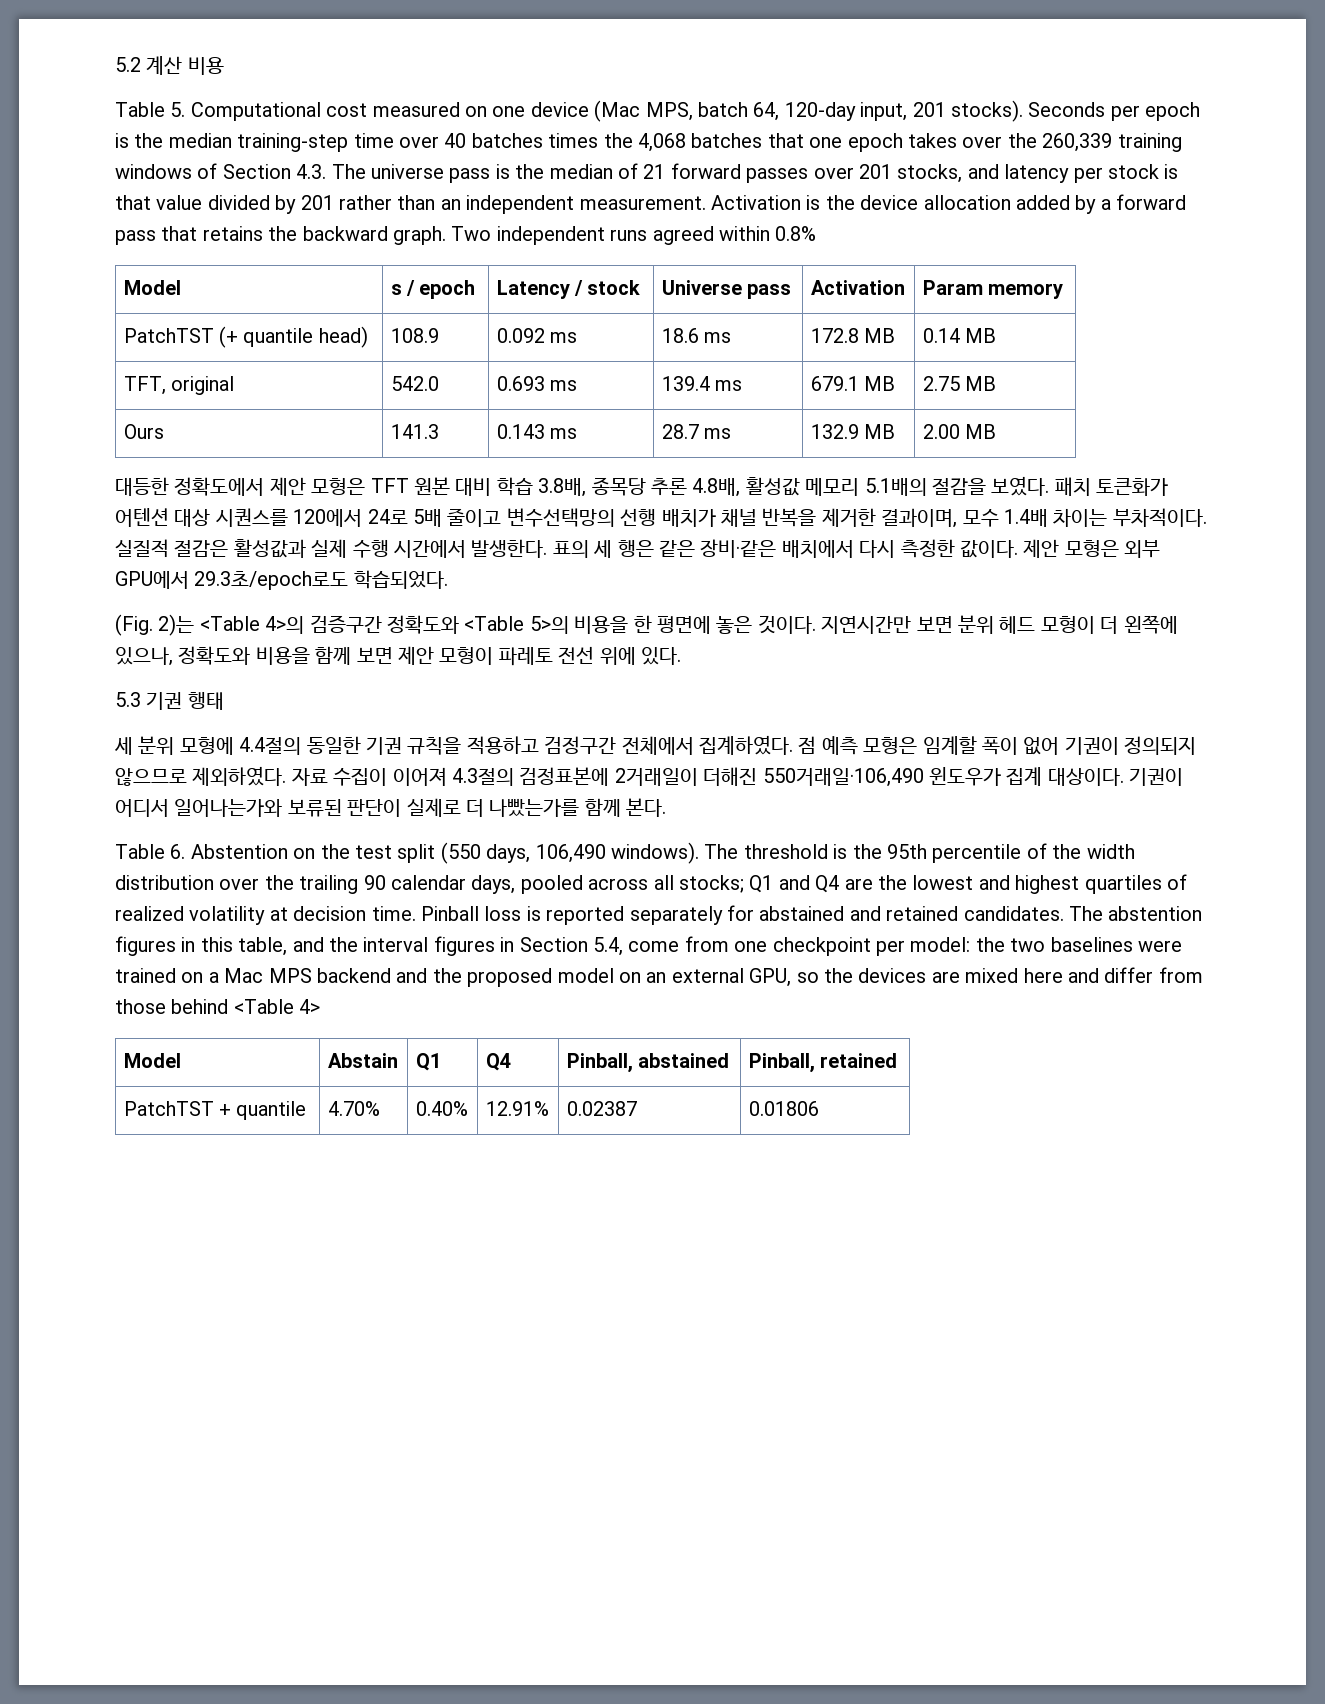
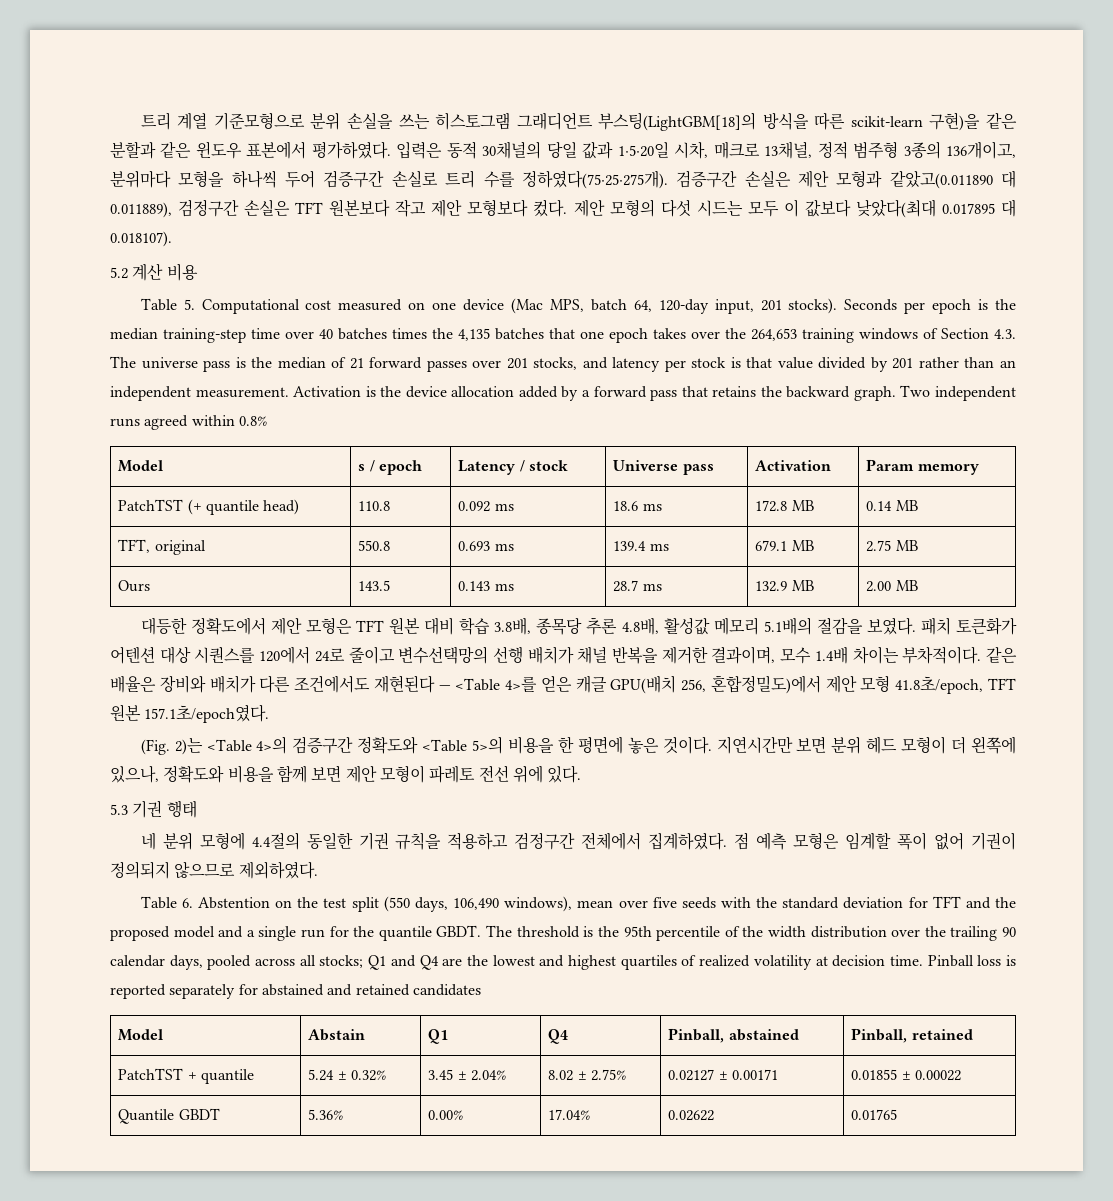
+ 트리 계열 기준모형으로 분위 손실을 쓰는 히스토그램 그래디언트 부스팅(LightGBM[18]의 방식을 따른 scikit-learn 구현)을 같은 분할과 같은 윈도우 표본에서 평가하였다. 입력은 동적 30채널의 당일 값과 1·5·20일 시차, 매크로 13채널, 정적 범주형 3종의 136개이고, 분위마다 모형을 하나씩 두어 검증구간 손실로 트리 수를 정하였다(75·25·275개). 검증구간 손실은 제안 모형과 같았고(0.011890 대 0.011889), 검정구간 손실은 TFT 원본보다 작고 제안 모형보다 컸다. 제안 모형의 다섯 시드는 모두 이 값보다 낮았다(최대 0.017895 대 0.018107).
- Seconds per epoch is the median training-step time over 40 batches times the 4,068 batches that one epoch takes over the 260,339 training windows of Section 4.3. The universe pass is the median of 21 forward passes over 201 stocks, and latency per stock is that value divided by 201 rather than an independent measurement.
+ Seconds per epoch is the median training-step time over 40 batches times the 4,135 batches that one epoch takes over the 264,653 training windows of Section 4.3. The universe pass is the median of 21 forward passes over 201 stocks, and latency per stock is that value divided by 201 rather than an independent measurement.
- PatchTST (+ quantile head) | 108.9 | 0.092 ms | 18.6 ms | 172.8 MB | 0.14 MB
+ PatchTST (+ quantile head) | 110.8 | 0.092 ms | 18.6 ms | 172.8 MB | 0.14 MB
- TFT, original | 542.0 | 0.693 ms | 139.4 ms | 679.1 MB | 2.75 MB
+ TFT, original | 550.8 | 0.693 ms | 139.4 ms | 679.1 MB | 2.75 MB
- Ours | 141.3 | 0.143 ms | 28.7 ms | 132.9 MB | 2.00 MB
+ Ours | 143.5 | 0.143 ms | 28.7 ms | 132.9 MB | 2.00 MB
- 패치 토큰화가 어텐션 대상 시퀀스를 120에서 24로 5배 줄이고 변수선택망의 선행 배치가 채널 반복을 제거한 결과이며, 모수 1.4배 차이는 부차적이다.
+ 패치 토큰화가 어텐션 대상 시퀀스를 120에서 24로 줄이고 변수선택망의 선행 배치가 채널 반복을 제거한 결과이며, 모수 1.4배 차이는 부차적이다.
- 실질적 절감은 활성값과 실제 수행 시간에서 발생한다. 표의 세 행은 같은 장비·같은 배치에서 다시 측정한 값이다. 제안 모형은 외부 GPU에서 29.3초/epoch로도 학습되었다.
+ 같은 배율은 장비와 배치가 다른 조건에서도 재현된다 — <Table 4>를 얻은 캐글 GPU(배치 256, 혼합정밀도)에서 제안 모형 41.8초/epoch, TFT 원본 157.1초/epoch였다.
- 세 분위 모형에 4.4절의 동일한 기권 규칙을 적용하고 검정구간 전체에서 집계하였다.
+ 네 분위 모형에 4.4절의 동일한 기권 규칙을 적용하고 검정구간 전체에서 집계하였다.
- 자료 수집이 이어져 4.3절의 검정표본에 2거래일이 더해진 550거래일·106,490 윈도우가 집계 대상이다. 기권이 어디서 일어나는가와 보류된 판단이 실제로 더 나빴는가를 함께 본다.
- Table 6. Abstention on the test split (550 days, 106,490 windows).
+ Table 6. Abstention on the test split (550 days, 106,490 windows), mean over five seeds with the standard deviation for TFT and the proposed model and a single run for the quantile GBDT.
- Pinball loss is reported separately for abstained and retained candidates. The abstention figures in this table, and the interval figures in Section 5.4, come from one checkpoint per model: the two baselines were trained on a Mac MPS backend and the proposed model on an external GPU, so the devices are mixed here and differ from those behind <Table 4>
+ Pinball loss is reported separately for abstained and retained candidates
- PatchTST + quantile | 4.70% | 0.40% | 12.91% | 0.02387 | 0.01806
+ PatchTST + quantile | 5.24 ± 0.32% | 3.45 ± 2.04% | 8.02 ± 2.75% | 0.02127 ± 0.00171 | 0.01855 ± 0.00022
+ Quantile GBDT | 5.36% | 0.00% | 17.04% | 0.02622 | 0.01765

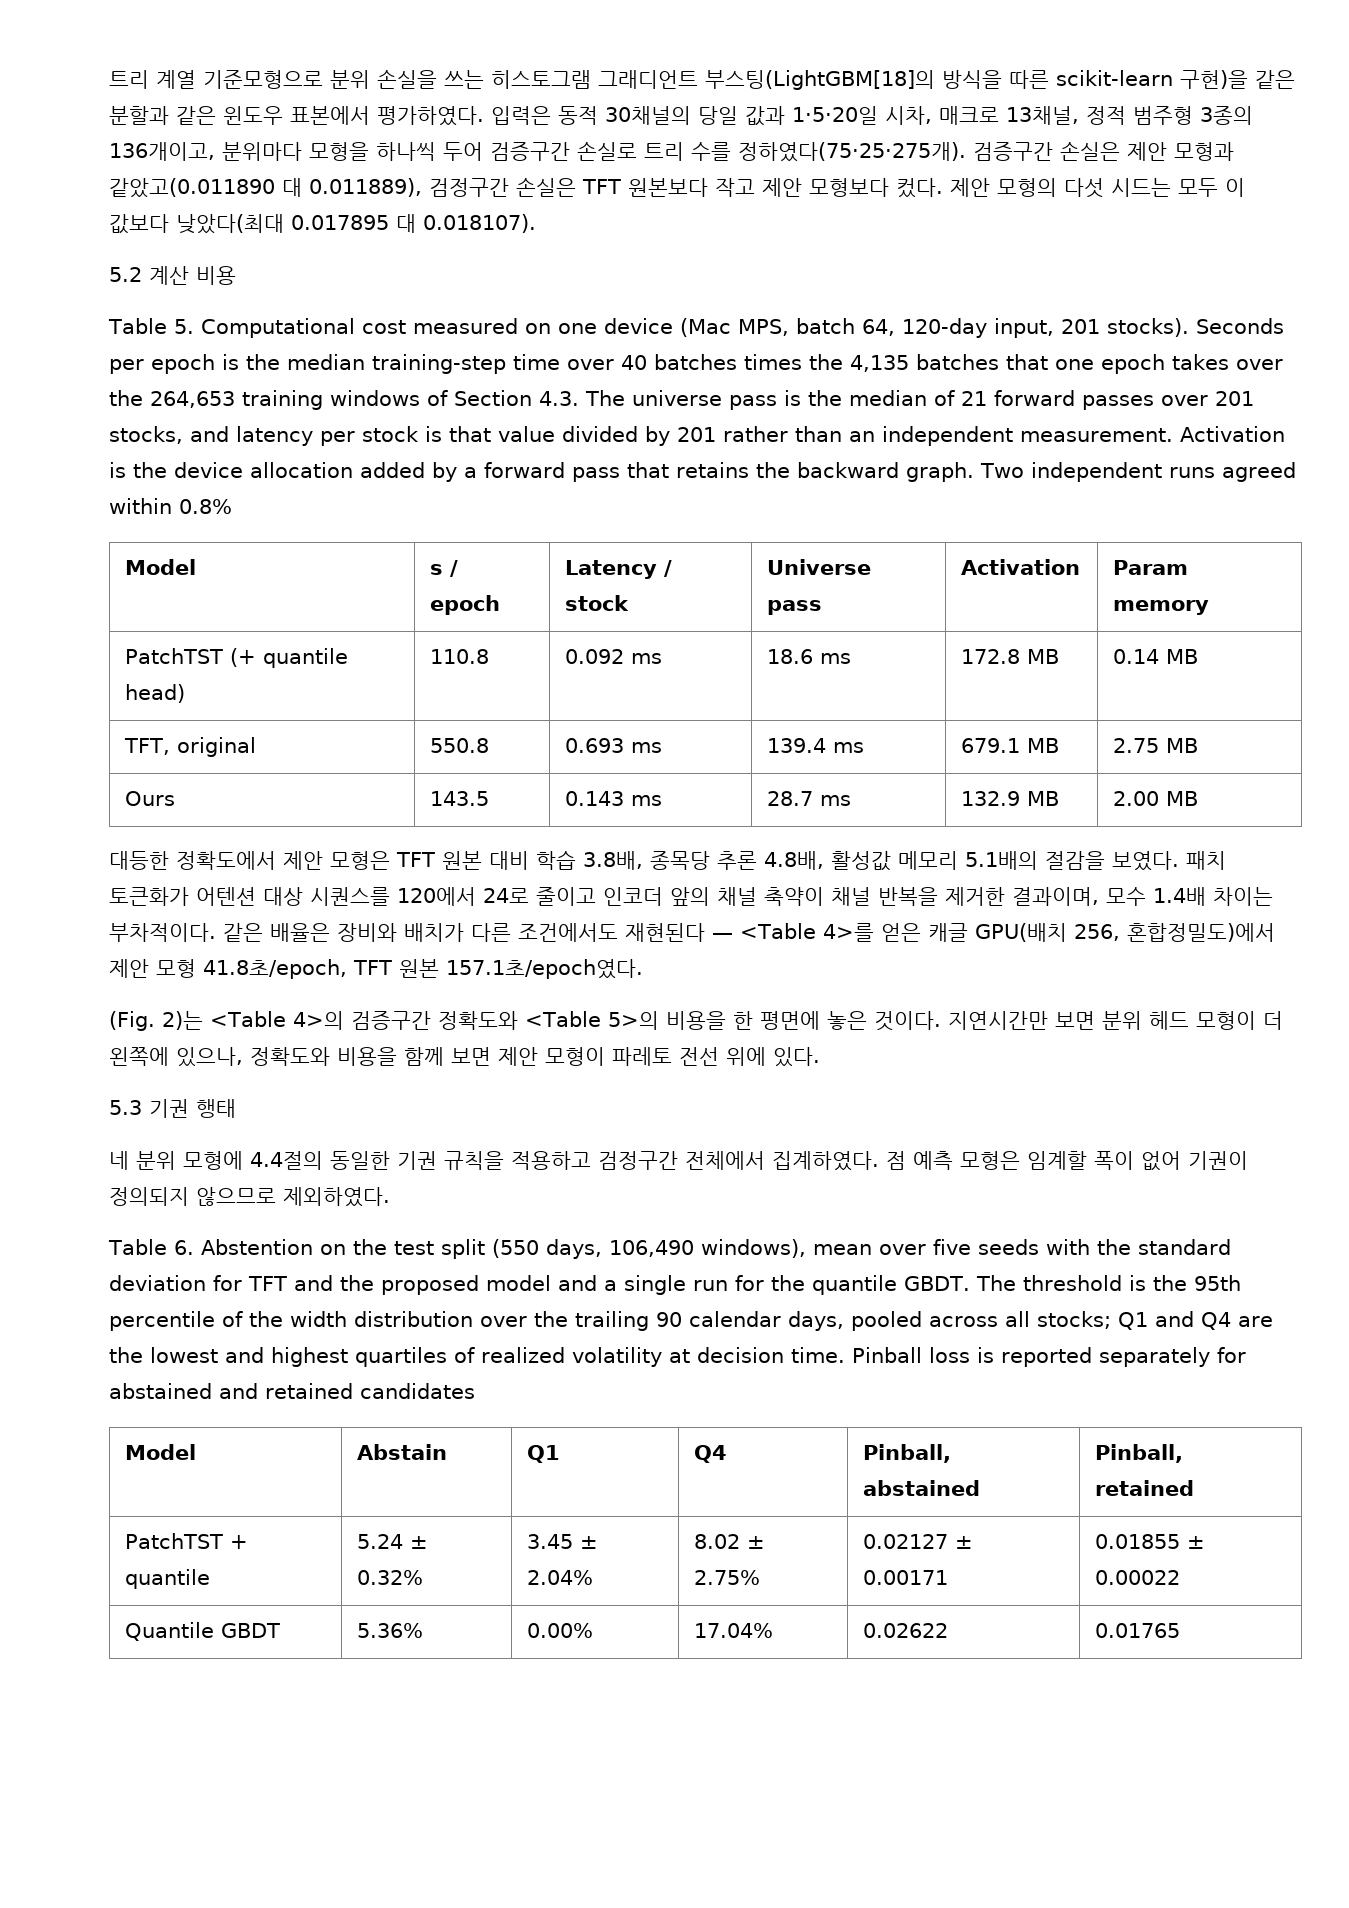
- 패치 토큰화가 어텐션 대상 시퀀스를 120에서 24로 줄이고 변수선택망의 선행 배치가 채널 반복을 제거한 결과이며, 모수 1.4배 차이는 부차적이다.
+ 패치 토큰화가 어텐션 대상 시퀀스를 120에서 24로 줄이고 인코더 앞의 채널 축약이 채널 반복을 제거한 결과이며, 모수 1.4배 차이는 부차적이다.

